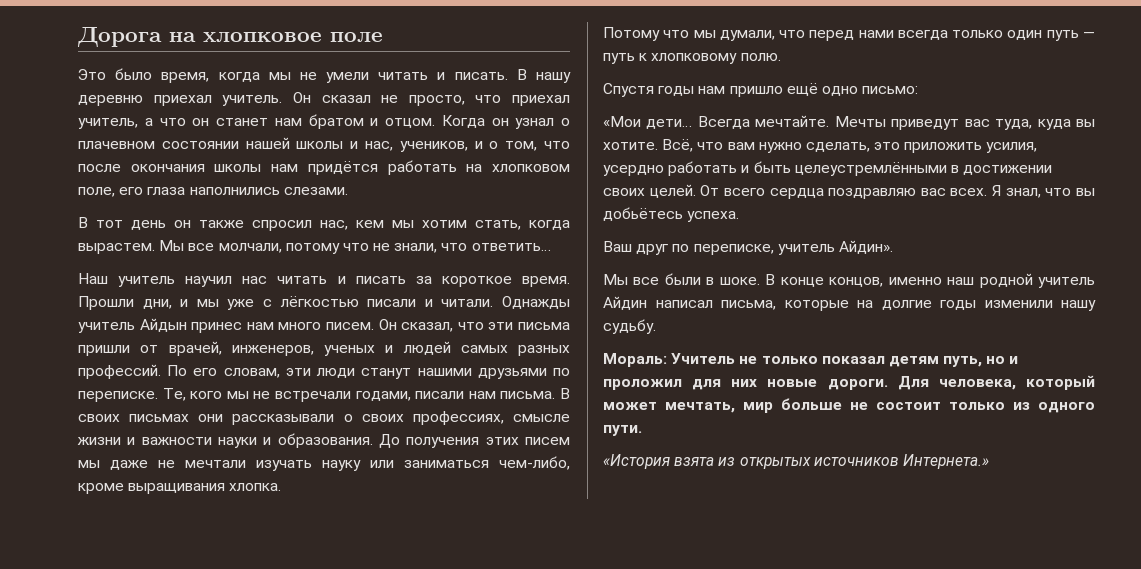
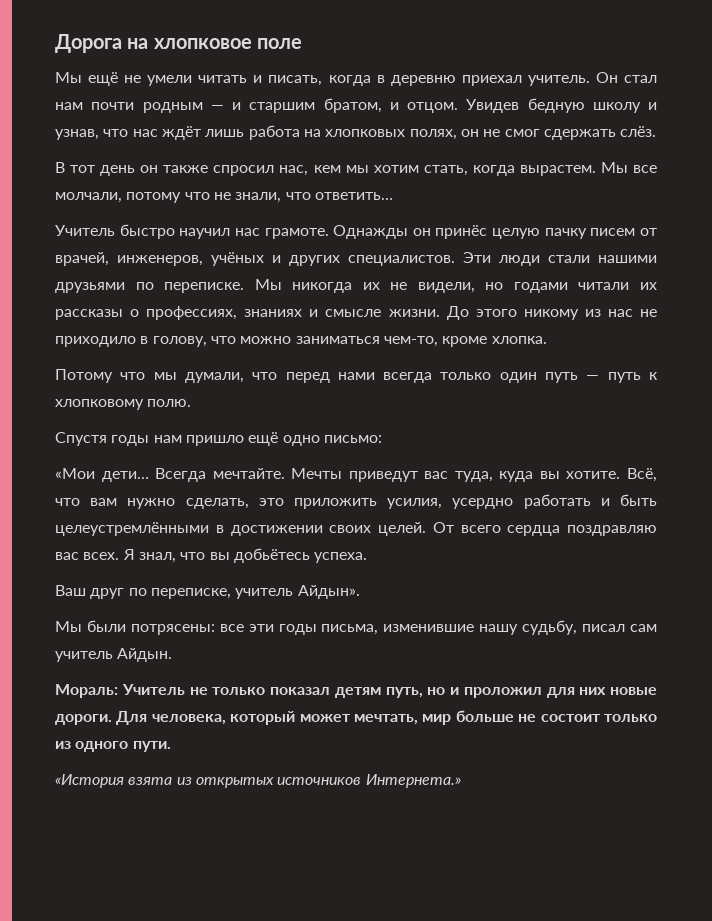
- Это было время, когда мы не умели читать и писать. В нашу деревню приехал учитель.
+ Мы ещё не умели читать и писать, когда в деревню приехал учитель.
- Он сказал не просто, что приехал учитель, а что он станет нам братом и отцом. Когда он узнал о плачевном состоянии нашей школы и нас, учеников, и о том, что после окончания школы нам придётся работать на хлопковом поле, его глаза наполнились слезами.
+ Он стал нам почти родным — и старшим братом, и отцом. Увидев бедную школу и узнав, что нас ждёт лишь работа на хлопковых полях, он не смог сдержать слёз.
- Наш учитель научил нас читать и писать за короткое время. Прошли дни, и мы уже с лёгкостью писали и читали. Однажды учитель Айдын принес нам много писем. Он сказал, что эти письма пришли от врачей, инженеров, ученых и людей самых разных профессий. По его словам, эти люди станут нашими друзьями по переписке. Те, кого мы не встречали годами, писали нам письма. В своих письмах они рассказывали о своих профессиях, смысле жизни и важности науки и образования. До получения этих писем мы даже не мечтали изучать науку или заниматься чем-либо, кроме выращивания хлопка.
+ Учитель быстро научил нас грамоте. Однажды он принёс целую пачку писем от врачей, инженеров, учёных и других специалистов. Эти люди стали нашими друзьями по переписке. Мы никогда их не видели, но годами читали их рассказы о профессиях, знаниях и смысле жизни. До этого никому из нас не приходило в голову, что можно заниматься чем-то, кроме хлопка.
- Ваш друг по переписке, учитель Айдин».
- Мы все были в шоке. В конце концов, именно наш родной учитель Айдин написал письма, которые на долгие годы изменили нашу судьбу.
+ Ваш друг по переписке, учитель Айдын».
+ Мы были потрясены: все эти годы письма, изменившие нашу судьбу, писал сам учитель Айдын.

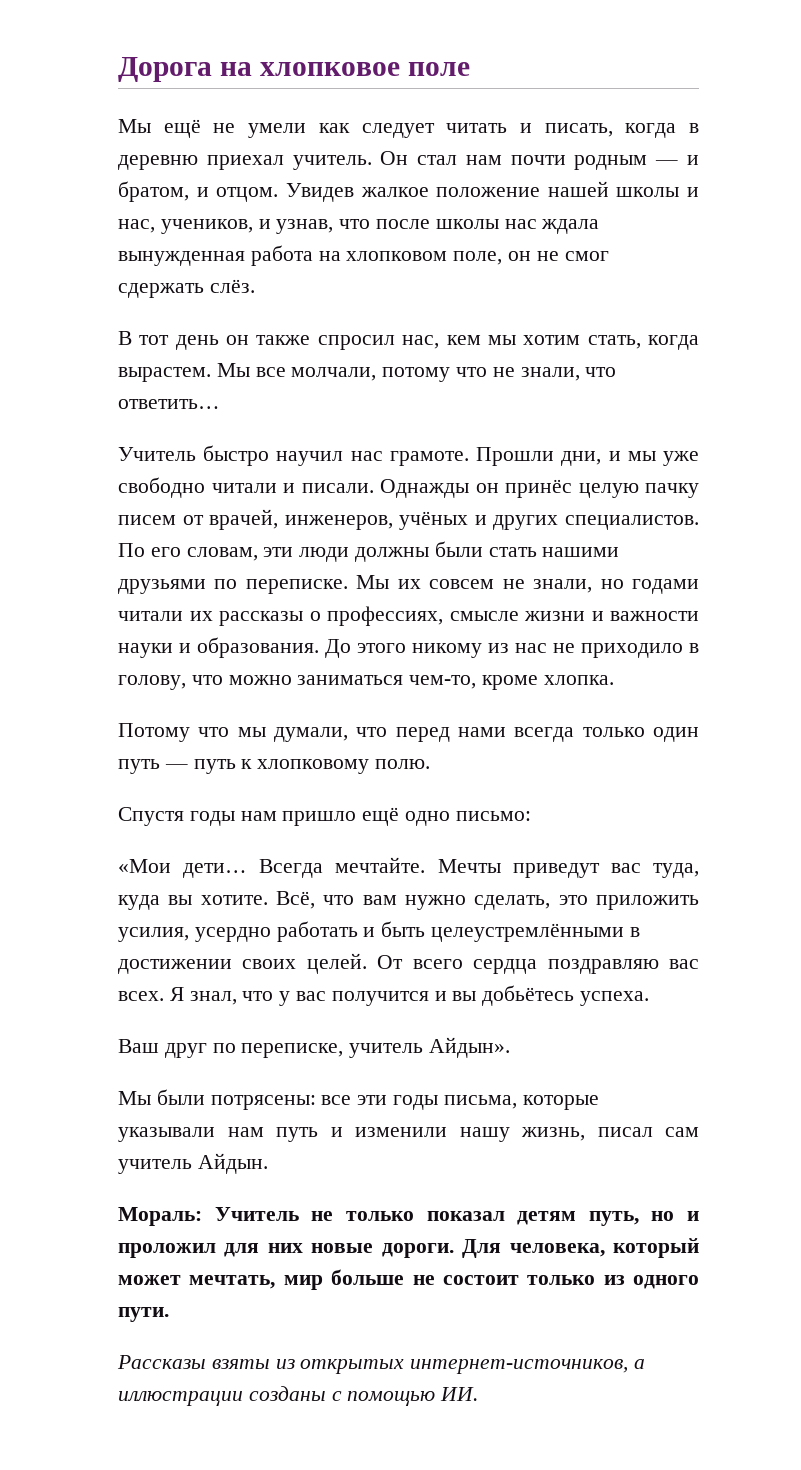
- Мы ещё не умели читать и писать, когда в деревню приехал учитель.
+ Мы ещё не умели как следует читать и писать, когда в деревню приехал учитель.
- Он стал нам почти родным — и старшим братом, и отцом.
+ Он стал нам почти родным — и братом, и отцом.
- Увидев бедную школу и узнав, что нас ждёт лишь работа на хлопковых полях, он не смог сдержать слёз.
+ Увидев жалкое положение нашей школы и нас, учеников, и узнав, что после школы нас ждала вынужденная работа на хлопковом поле, он не смог сдержать слёз.
+ Прошли дни, и мы уже свободно читали и писали.
- Эти люди стали нашими друзьями по переписке.
+ По его словам, эти люди должны были стать нашими друзьями по переписке.
- Мы никогда их не видели, но годами читали их рассказы о профессиях, знаниях и смысле жизни.
+ Мы их совсем не знали, но годами читали их рассказы о профессиях, смысле жизни и важности науки и образования.
- Я знал, что вы добьётесь успеха.
+ Я знал, что у вас получится и вы добьётесь успеха.
- Мы были потрясены: все эти годы письма, изменившие нашу судьбу, писал сам учитель Айдын.
+ Мы были потрясены: все эти годы письма, которые указывали нам путь и изменили нашу жизнь, писал сам учитель Айдын.
- «История взята из открытых источников Интернета.»
+ Рассказы взяты из открытых интернет-источников, а иллюстрации созданы с помощью ИИ.

